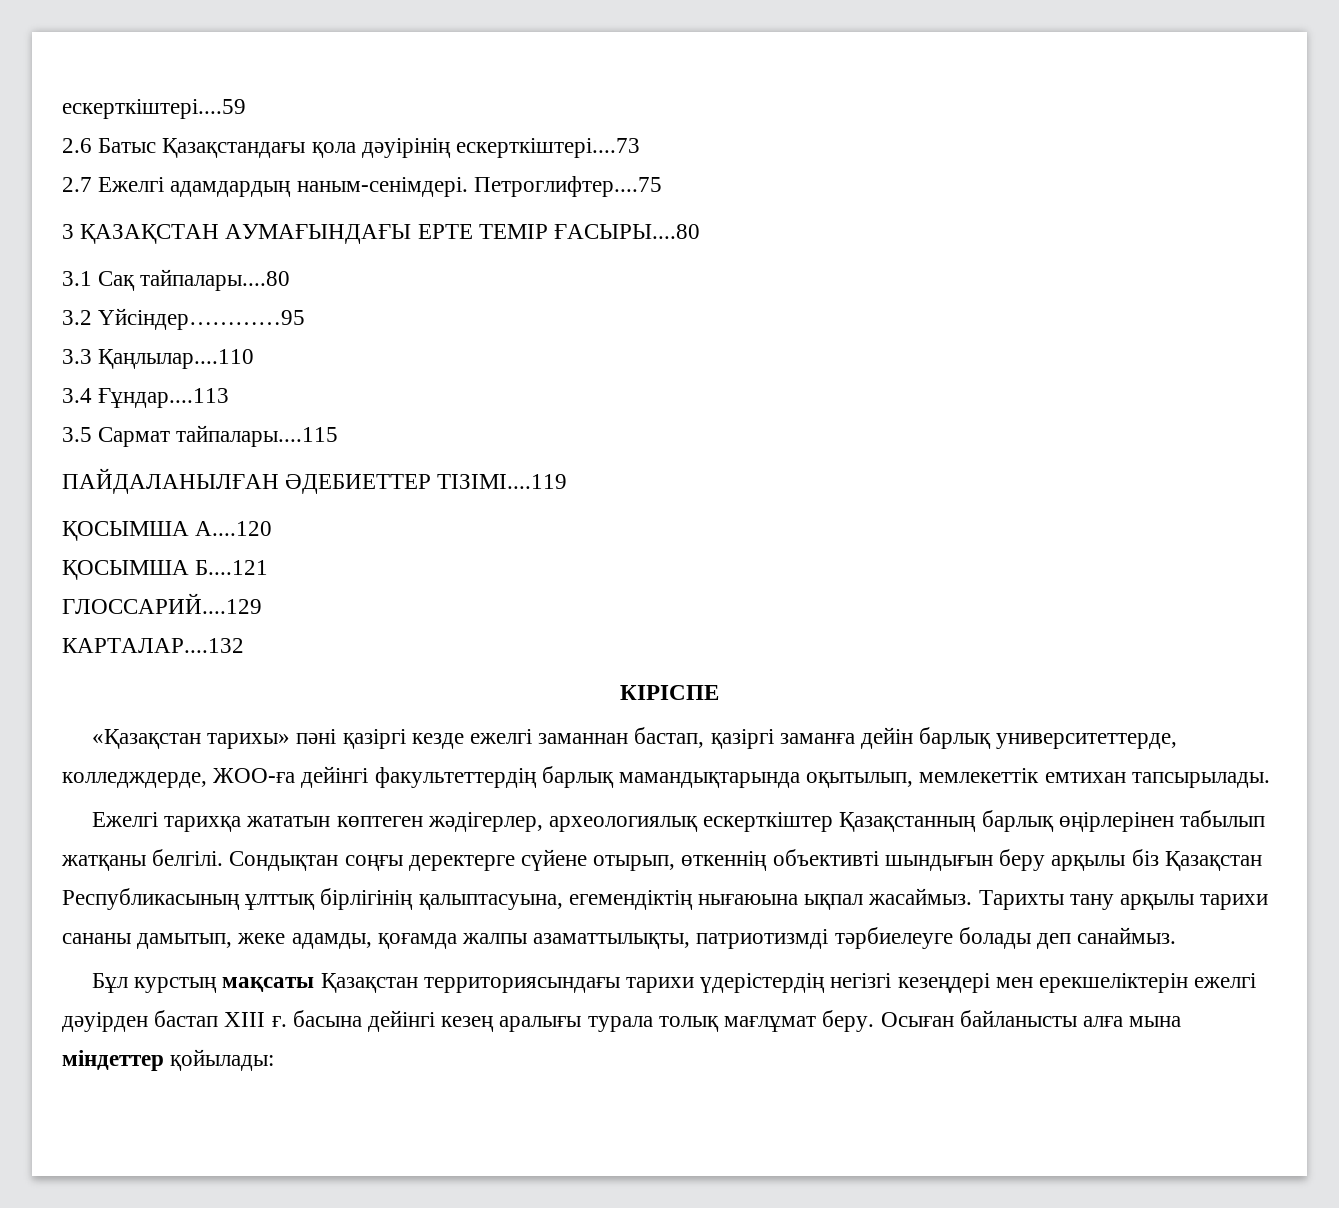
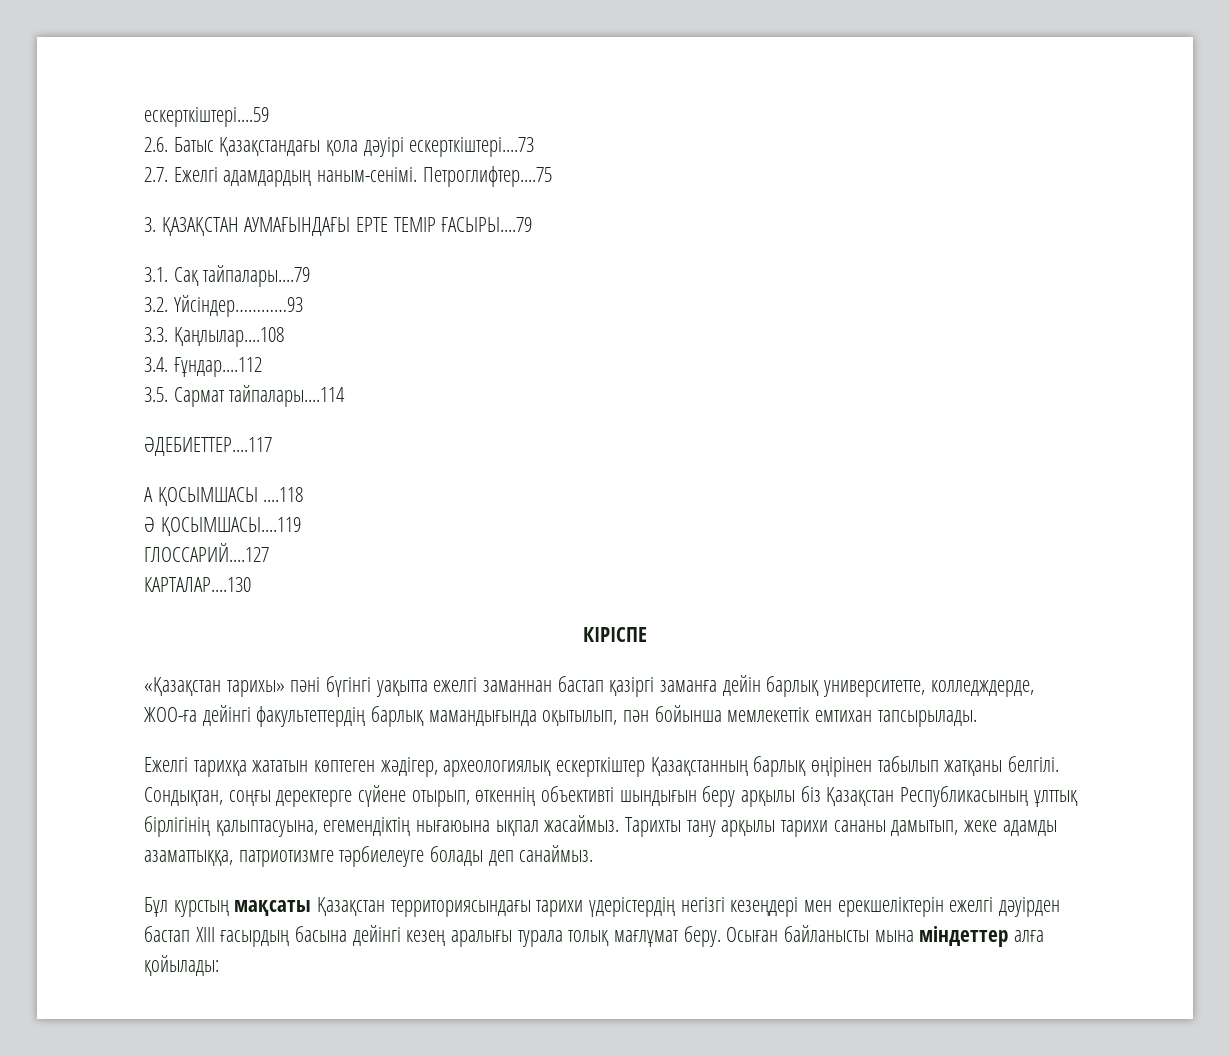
- 2.6 Батыс Қазақстандағы қола дәуірінің ескерткіштері....73
+ 2.6. Батыс Қазақстандағы қола дәуірі ескерткіштері....73
- 2.7 Ежелгі адамдардың наным-сенімдері.
+ 2.7. Ежелгі адамдардың наным-сенімі.
- 3 ҚАЗАҚСТАН АУМАҒЫНДАҒЫ ЕРТЕ ТЕМІР ҒАСЫРЫ....80
- 3.1 Сақ тайпалары....80
- 3.2 Үйсіндер…………95
- 3.3 Қаңлылар....110
- 3.4 Ғұндар....113
- 3.5 Сармат тайпалары....115
- ПАЙДАЛАНЫЛҒАН ӘДЕБИЕТТЕР ТІЗІМІ....119
- ҚОСЫМША А....120
- ҚОСЫМША Б....121
- ГЛОССАРИЙ....129
- КАРТАЛАР....132
+ 3. ҚАЗАҚСТАН АУМАҒЫНДАҒЫ ЕРТЕ ТЕМІР ҒАСЫРЫ....79
+ 3.1. Сақ тайпалары....79
+ 3.2. Үйсіндер…………93
+ 3.3. Қаңлылар....108
+ 3.4. Ғұндар....112
+ 3.5. Сармат тайпалары....114
+ ӘДЕБИЕТТЕР....117
+ А ҚОСЫМШАСЫ ....118
+ Ә ҚОСЫМШАСЫ....119
+ ГЛОССАРИЙ....127
+ КАРТАЛАР....130
- «Қазақстан тарихы» пәні қазіргі кезде ежелгі заманнан бастап, қазіргі заманға дейін барлық университеттерде, колледждерде, ЖОО-ға дейінгі факультеттердің барлық мамандықтарында оқытылып, мемлекеттік емтихан тапсырылады.
+ «Қазақстан тарихы» пәні бүгінгі уақытта ежелгі заманнан бастап қазіргі заманға дейін барлық университетте, колледждерде, ЖОО-ға дейінгі факультеттердің барлық мамандығында оқытылып, пән бойынша мемлекеттік емтихан тапсырылады.
- Ежелгі тарихқа жататын көптеген жәдігерлер, археологиялық ескерткіштер Қазақстанның барлық өңірлерінен табылып жатқаны белгілі.
+ Ежелгі тарихқа жататын көптеген жәдігер, археологиялық ескерткіштер Қазақстанның барлық өңірінен табылып жатқаны белгілі.
- Сондықтан соңғы деректерге сүйене отырып, өткеннің объективті шындығын беру арқылы біз Қазақстан Республикасының ұлттық бірлігінің қалыптасуына, егемендіктің нығаюына ықпал жасаймыз.
+ Сондықтан, соңғы деректерге сүйене отырып, өткеннің объективті шындығын беру арқылы біз Қазақстан Республикасының ұлттық бірлігінің қалыптасуына, егемендіктің нығаюына ықпал жасаймыз.
- Тарихты тану арқылы тарихи сананы дамытып, жеке адамды, қоғамда жалпы азаматтылықты, патриотизмді тәрбиелеуге болады деп санаймыз.
+ Тарихты тану арқылы тарихи сананы дамытып, жеке адамды азаматтыққа, патриотизмге тәрбиелеуге болады деп санаймыз.
- Бұл курстың мақсаты Қазақстан территориясындағы тарихи үдерістердің негізгі кезеңдері мен ерекшеліктерін ежелгі дәуірден бастап ХІІІ ғ. басына дейінгі кезең аралығы турала толық мағлұмат беру.
+ Бұл курстың мақсаты Қазақстан территориясындағы тарихи үдерістердің негізгі кезеңдері мен ерекшеліктерін ежелгі дәуірден бастап ХІІІ ғасырдың басына дейінгі кезең аралығы турала толық мағлұмат беру.
- Осыған байланысты алға мына міндеттер қойылады:
+ Осыған байланысты мына міндеттер алға қойылады:

